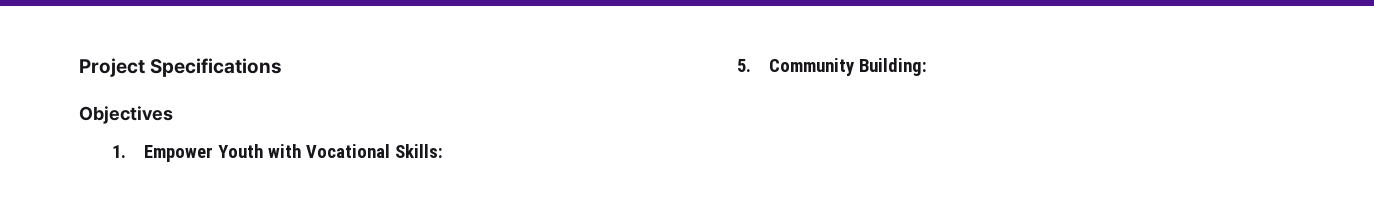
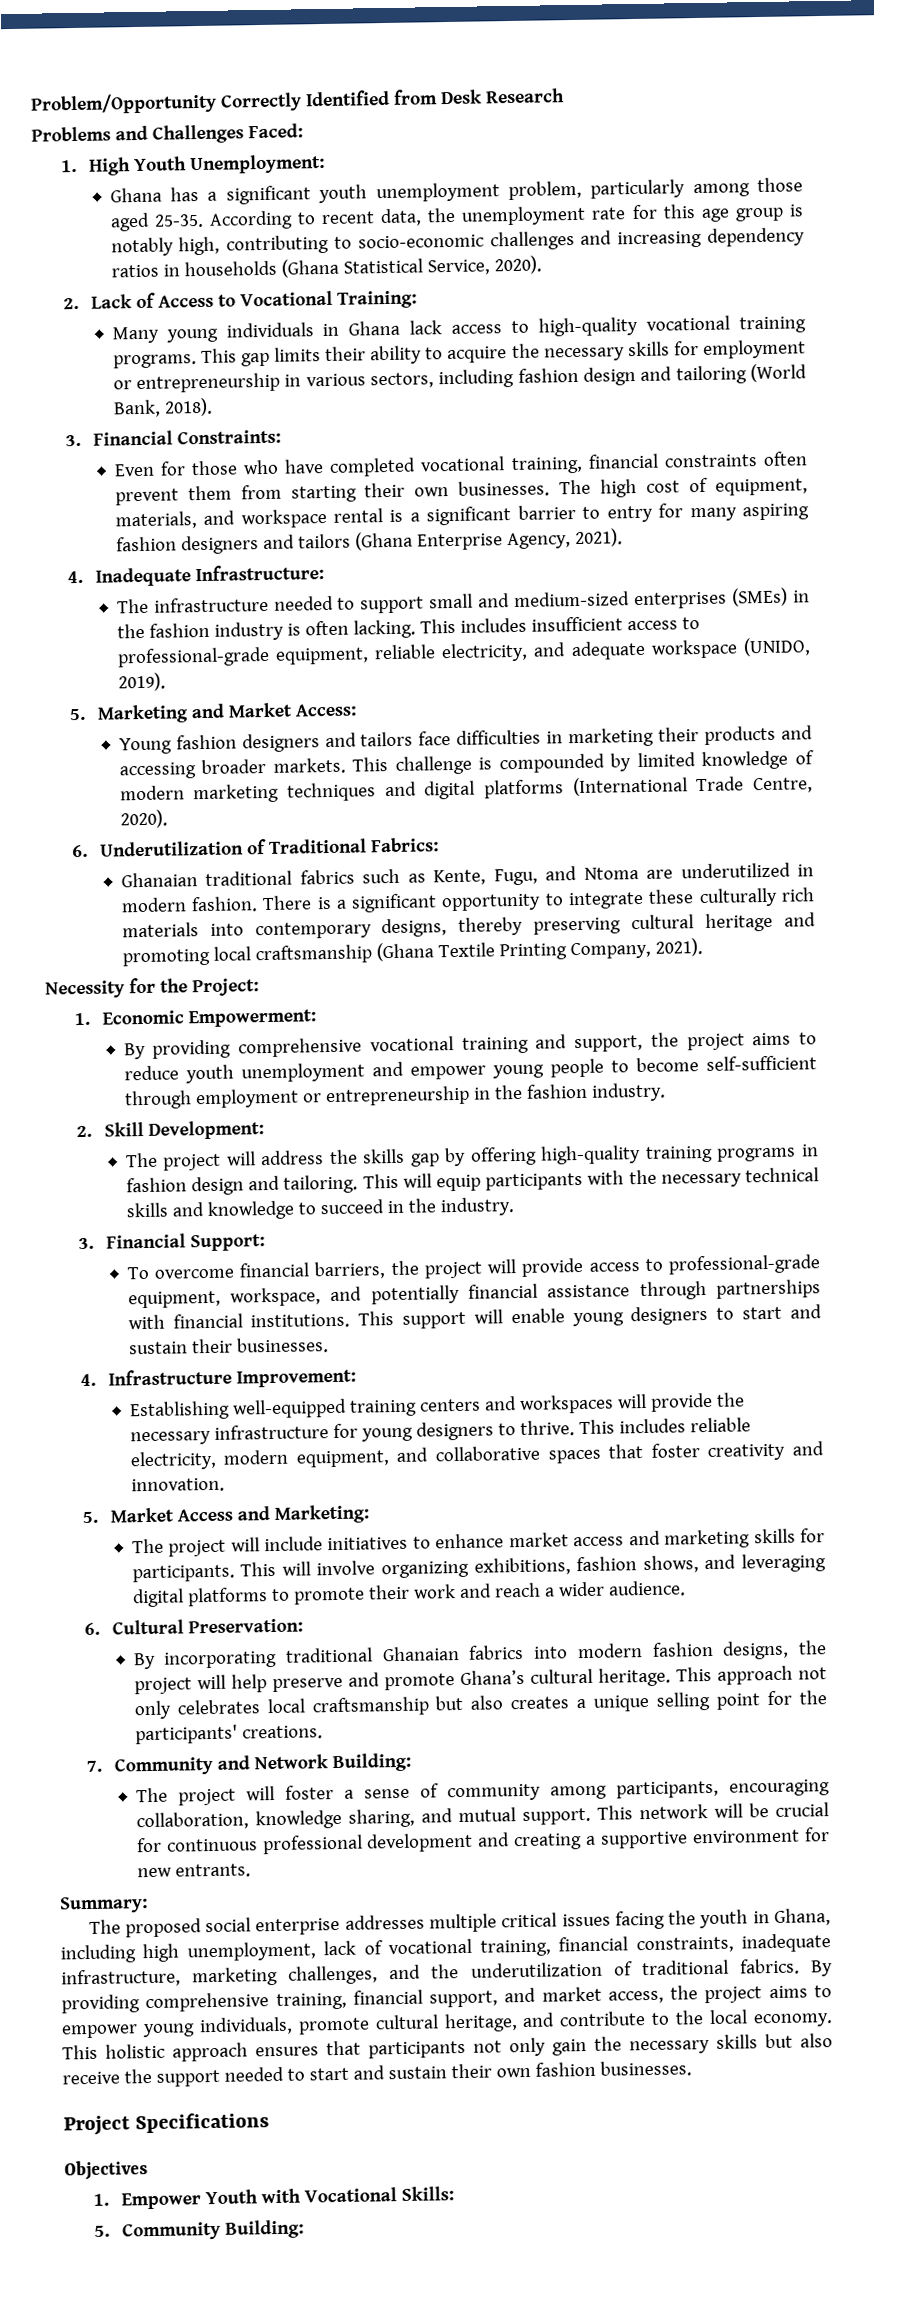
+ Problem/Opportunity Correctly Identified from Desk Research
+ Problems and Challenges Faced:
+ 1. High Youth Unemployment:
+ Ghana has a significant youth unemployment problem, particularly among those aged 25-35. According to recent data, the unemployment rate for this age group is notably high, contributing to socio-economic challenges and increasing dependency ratios in households (Ghana Statistical Service, 2020).
+ 2. Lack of Access to Vocational Training:
+ Many young individuals in Ghana lack access to high-quality vocational training programs. This gap limits their ability to acquire the necessary skills for employment or entrepreneurship in various sectors, including fashion design and tailoring (World Bank, 2018).
+ 3. Financial Constraints:
+ Even for those who have completed vocational training, financial constraints often prevent them from starting their own businesses. The high cost of equipment, materials, and workspace rental is a significant barrier to entry for many aspiring fashion designers and tailors (Ghana Enterprise Agency, 2021).
+ 4. Inadequate Infrastructure:
+ The infrastructure needed to support small and medium-sized enterprises (SMEs) in the fashion industry is often lacking. This includes insufficient access to professional-grade equipment, reliable electricity, and adequate workspace (UNIDO, 2019).
+ 5. Marketing and Market Access:
+ Young fashion designers and tailors face difficulties in marketing their products and accessing broader markets. This challenge is compounded by limited knowledge of modern marketing techniques and digital platforms (International Trade Centre, 2020).
+ 6. Underutilization of Traditional Fabrics:
+ Ghanaian traditional fabrics such as Kente, Fugu, and Ntoma are underutilized in modern fashion. There is a significant opportunity to integrate these culturally rich materials into contemporary designs, thereby preserving cultural heritage and promoting local craftsmanship (Ghana Textile Printing Company, 2021).
+ Necessity for the Project:
+ 1. Economic Empowerment:
+ By providing comprehensive vocational training and support, the project aims to reduce youth unemployment and empower young people to become self-sufficient through employment or entrepreneurship in the fashion industry.
+ 2. Skill Development:
+ The project will address the skills gap by offering high-quality training programs in fashion design and tailoring. This will equip participants with the necessary technical skills and knowledge to succeed in the industry.
+ 3. Financial Support:
+ To overcome financial barriers, the project will provide access to professional-grade equipment, workspace, and potentially financial assistance through partnerships with financial institutions. This support will enable young designers to start and sustain their businesses.
+ 4. Infrastructure Improvement:
+ Establishing well-equipped training centers and workspaces will provide the necessary infrastructure for young designers to thrive. This includes reliable electricity, modern equipment, and collaborative spaces that foster creativity and innovation.
+ 5. Market Access and Marketing:
+ The project will include initiatives to enhance market access and marketing skills for participants. This will involve organizing exhibitions, fashion shows, and leveraging digital platforms to promote their work and reach a wider audience.
+ 6. Cultural Preservation:
+ By incorporating traditional Ghanaian fabrics into modern fashion designs, the project will help preserve and promote Ghana’s cultural heritage. This approach not only celebrates local craftsmanship but also creates a unique selling point for the participants' creations.
+ 7. Community and Network Building:
+ The project will foster a sense of community among participants, encouraging collaboration, knowledge sharing, and mutual support. This network will be crucial for continuous professional development and creating a supportive environment for new entrants.
+ Summary:
+ The proposed social enterprise addresses multiple critical issues facing the youth in Ghana, including high unemployment, lack of vocational training, financial constraints, inadequate infrastructure, marketing challenges, and the underutilization of traditional fabrics. By providing comprehensive training, financial support, and market access, the project aims to empower young individuals, promote cultural heritage, and contribute to the local economy. This holistic approach ensures that participants not only gain the necessary skills but also receive the support needed to start and sustain their own fashion businesses.

